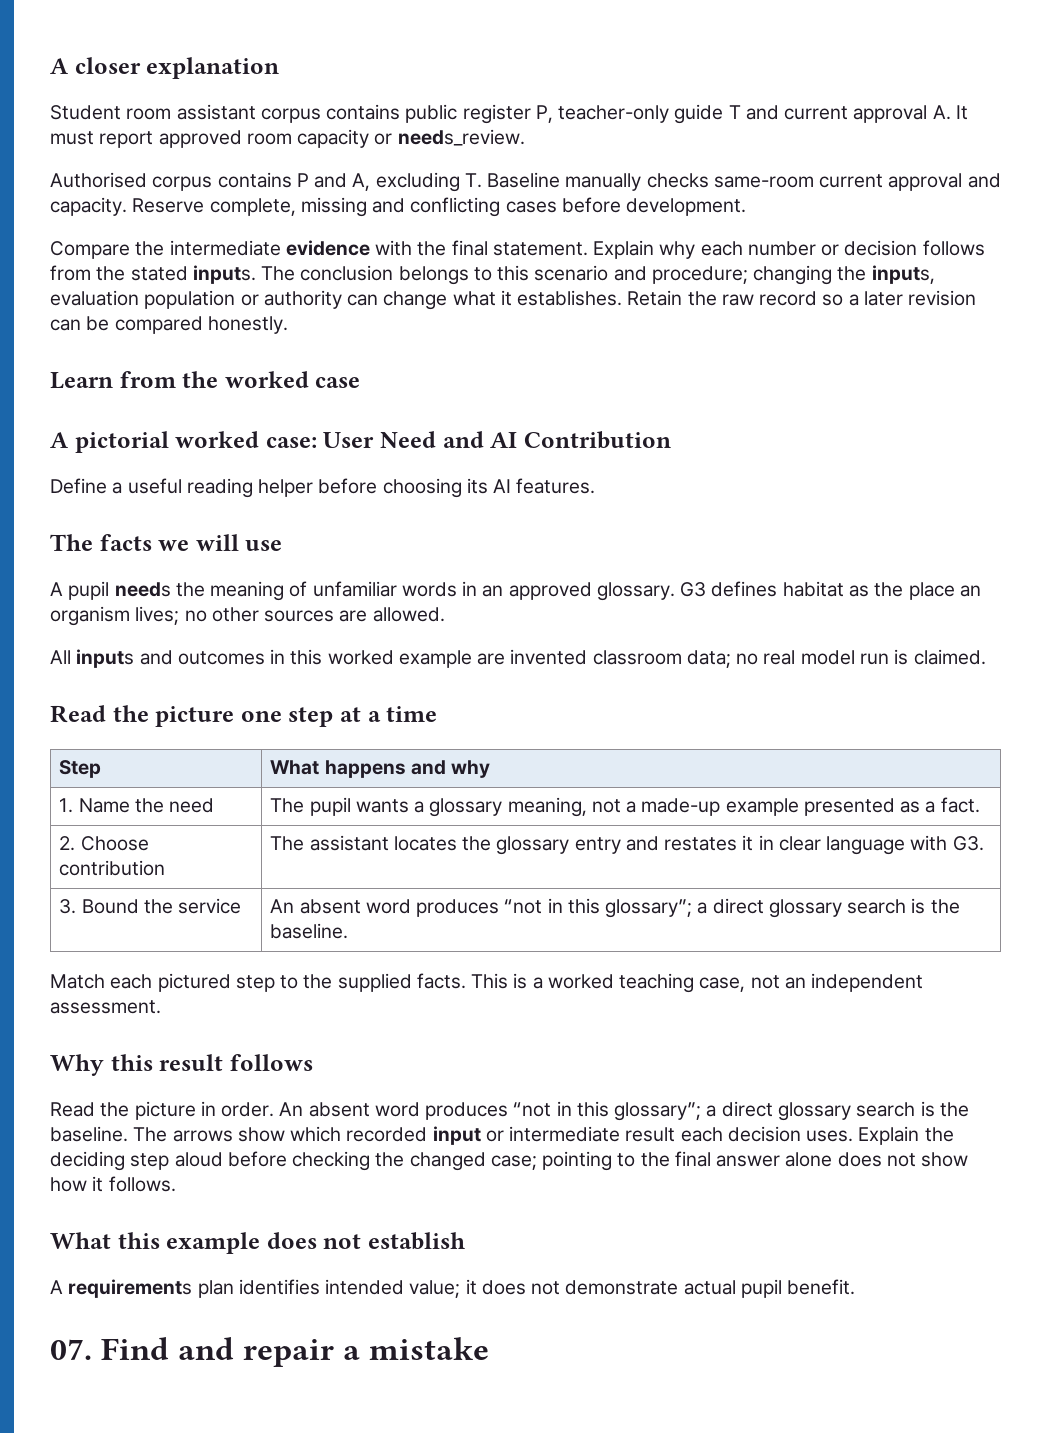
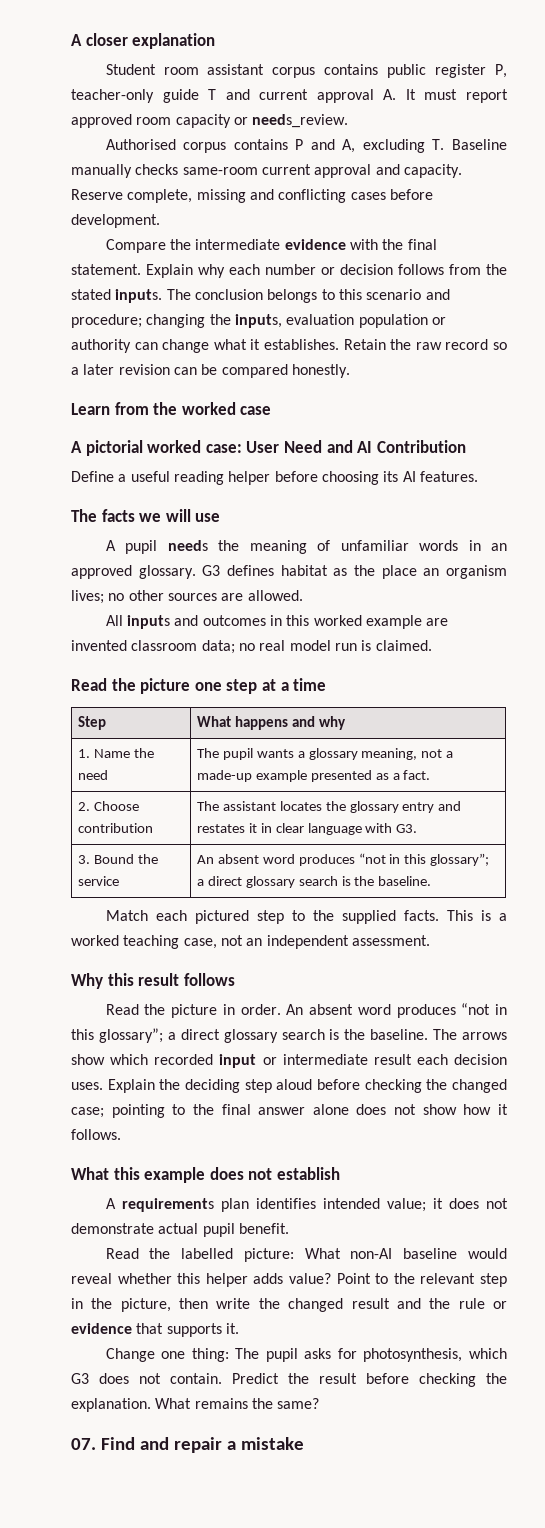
+ Read the labelled picture: What non-AI baseline would reveal whether this helper adds value? Point to the relevant step in the picture, then write the changed result and the rule or evidence that supports it.
+ Change one thing: The pupil asks for photosynthesis, which G3 does not contain. Predict the result before checking the explanation. What remains the same?

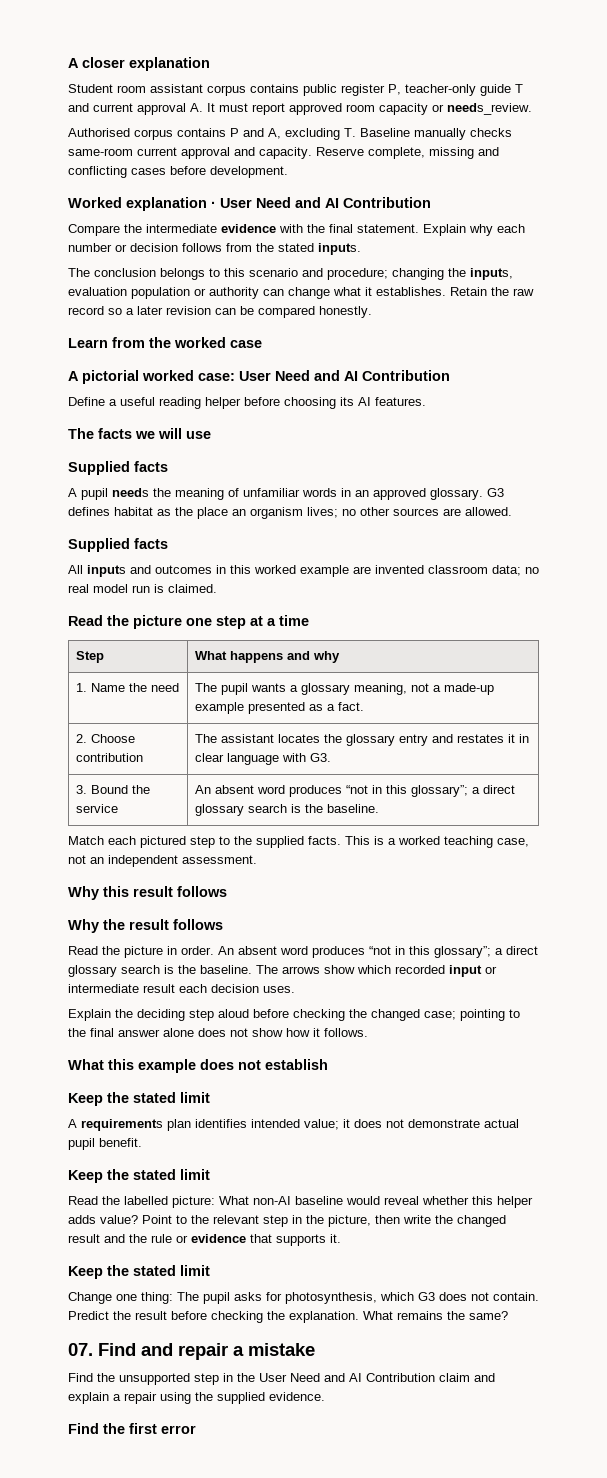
+ Worked explanation · User Need and AI Contribution
- Explain why each number or decision follows from the stated inputs. The conclusion belongs to this scenario and procedure; changing the inputs, evaluation population or authority can change what it establishes.
+ Explain why each number or decision follows from the stated inputs.
+ The conclusion belongs to this scenario and procedure; changing the inputs, evaluation population or authority can change what it establishes.
  The facts we will use
+ Supplied facts
  G3 defines habitat as the place an organism lives; no other sources are allowed.
+ Supplied facts
+ Why the result follows
- The arrows show which recorded input or intermediate result each decision uses. Explain the deciding step aloud before checking the changed case; pointing to the final answer alone does not show how it follows.
+ The arrows show which recorded input or intermediate result each decision uses.
+ Explain the deciding step aloud before checking the changed case; pointing to the final answer alone does not show how it follows.
  What this example does not establish
+ Keep the stated limit
  A requirements plan identifies intended value; it does not demonstrate actual pupil benefit.
+ Keep the stated limit
  Point to the relevant step in the picture, then write the changed result and the rule or evidence that supports it.
+ Keep the stated limit
+ Find the unsupported step in the User Need and AI Contribution claim and explain a repair using the supplied evidence.
+ Find the first error

